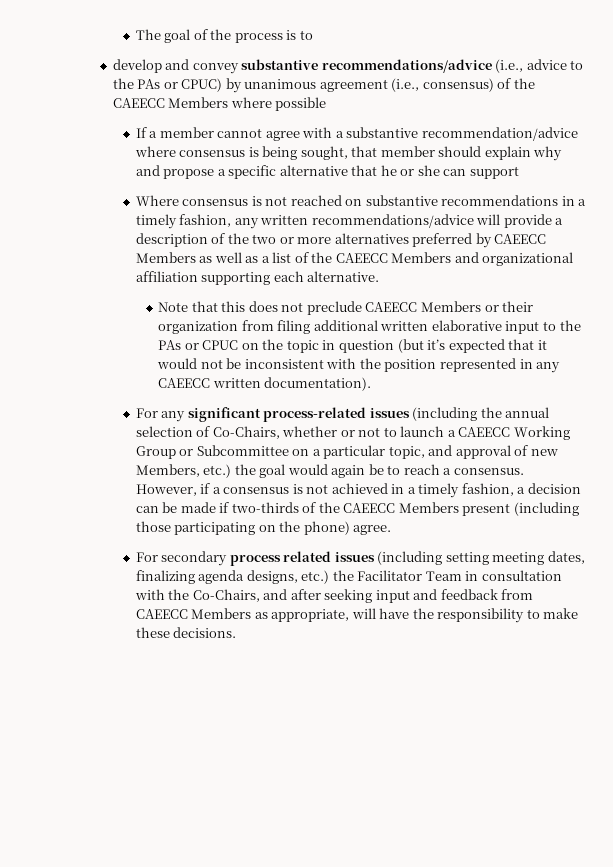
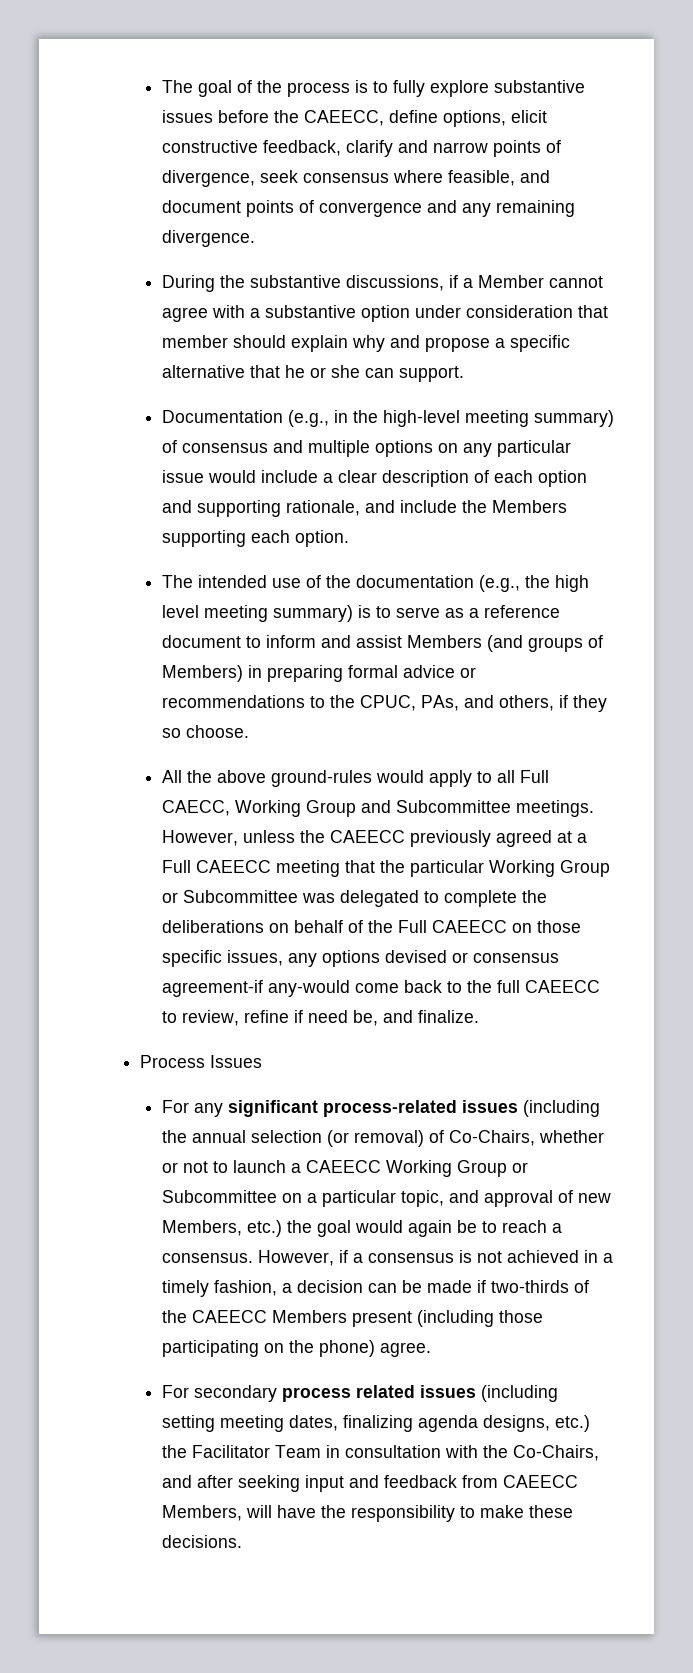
- The goal of the process is to
- develop and convey substantive recommendations/advice (i.e., advice to the PAs or CPUC) by unanimous agreement (i.e., consensus) of the CAEECC Members where possible
- If a member cannot agree with a substantive recommendation/advice where consensus is being sought, that member should explain why and propose a specific alternative that he or she can support
- Where consensus is not reached on substantive recommendations in a timely fashion, any written recommendations/advice will provide a description of the two or more alternatives preferred by CAEECC Members as well as a list of the CAEECC Members and organizational affiliation supporting each alternative.
- Note that this does not preclude CAEECC Members or their organization from filing additional written elaborative input to the PAs or CPUC on the topic in question (but it’s expected that it would not be inconsistent with the position represented in any CAEECC written documentation).
+ The goal of the process is to fully explore substantive issues before the CAEECC, define options, elicit constructive feedback, clarify and narrow points of divergence, seek consensus where feasible, and document points of convergence and any remaining divergence.
+ During the substantive discussions, if a Member cannot agree with a substantive option under consideration that member should explain why and propose a specific alternative that he or she can support.
+ Documentation (e.g., in the high-level meeting summary) of consensus and multiple options on any particular issue would include a clear description of each option and supporting rationale, and include the Members supporting each option.
+ The intended use of the documentation (e.g., the high level meeting summary) is to serve as a reference document to inform and assist Members (and groups of Members) in preparing formal advice or recommendations to the CPUC, PAs, and others, if they so choose.
+ All the above ground-rules would apply to all Full CAECC, Working Group and Subcommittee meetings. However, unless the CAEECC previously agreed at a Full CAEECC meeting that the particular Working Group or Subcommittee was delegated to complete the deliberations on behalf of the Full CAEECC on those specific issues, any options devised or consensus agreement-if any-would come back to the full CAEECC to review, refine if need be, and finalize.
+ Process Issues
- For any significant process-related issues (including the annual selection of Co-Chairs, whether or not to launch a CAEECC Working Group or Subcommittee on a particular topic, and approval of new Members, etc.) the goal would again be to reach a consensus.
+ For any significant process-related issues (including the annual selection (or removal) of Co-Chairs, whether or not to launch a CAEECC Working Group or Subcommittee on a particular topic, and approval of new Members, etc.) the goal would again be to reach a consensus.
- For secondary process related issues (including setting meeting dates, finalizing agenda designs, etc.) the Facilitator Team in consultation with the Co-Chairs, and after seeking input and feedback from CAEECC Members as appropriate, will have the responsibility to make these decisions.
+ For secondary process related issues (including setting meeting dates, finalizing agenda designs, etc.) the Facilitator Team in consultation with the Co-Chairs, and after seeking input and feedback from CAEECC Members, will have the responsibility to make these decisions.

